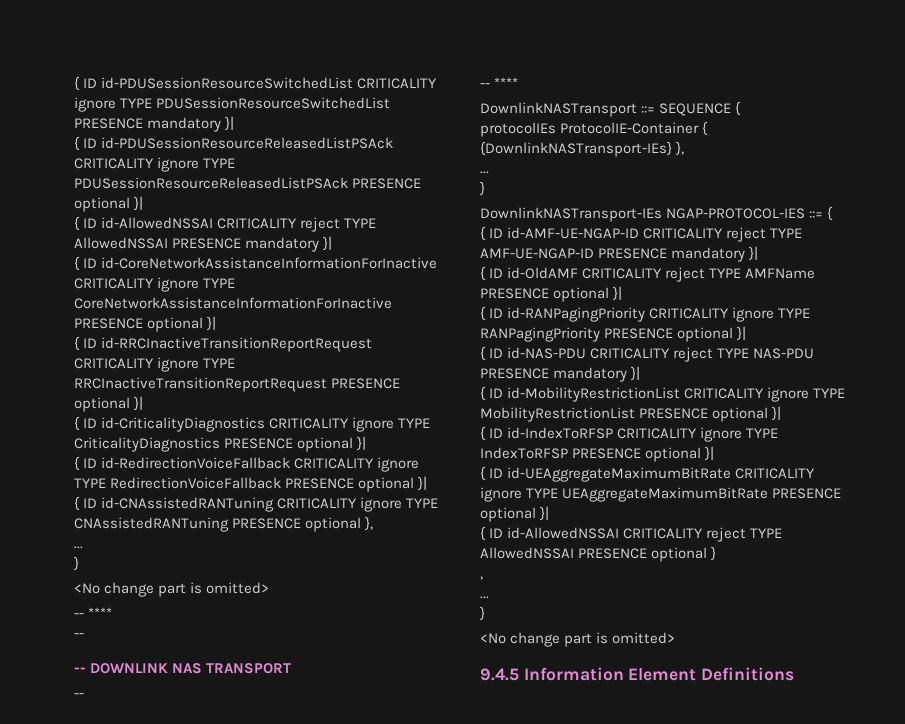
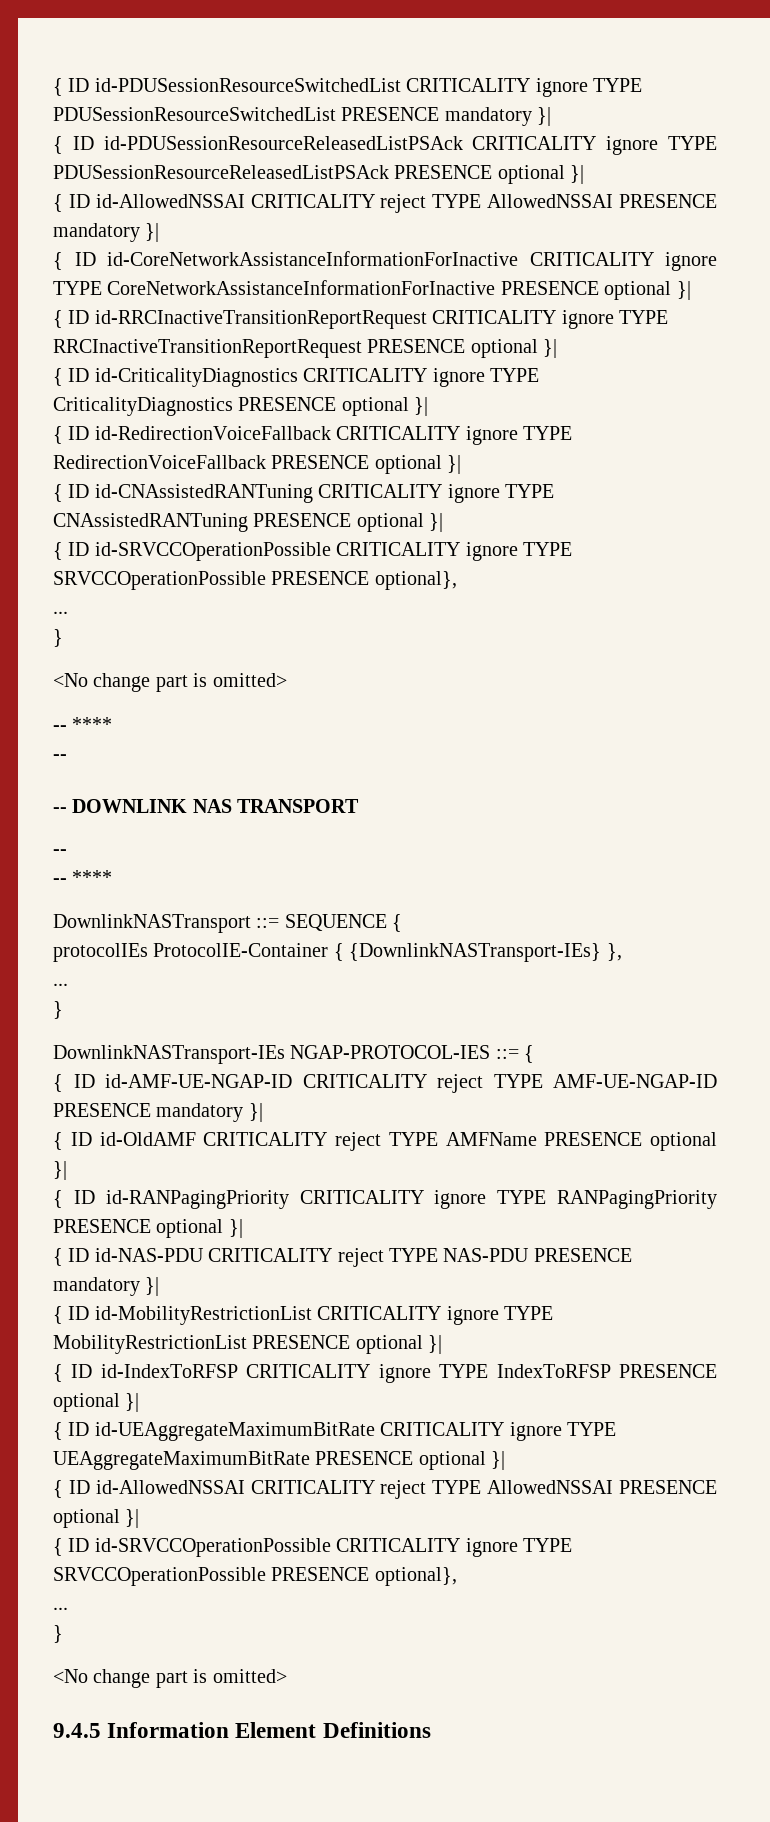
- { ID id-CNAssistedRANTuning CRITICALITY ignore TYPE CNAssistedRANTuning PRESENCE optional },
+ { ID id-CNAssistedRANTuning CRITICALITY ignore TYPE CNAssistedRANTuning PRESENCE optional }|
+ { ID id-SRVCCOperationPossible CRITICALITY ignore TYPE SRVCCOperationPossible PRESENCE optional},
- { ID id-AllowedNSSAI CRITICALITY reject TYPE AllowedNSSAI PRESENCE optional }
- ,
+ { ID id-AllowedNSSAI CRITICALITY reject TYPE AllowedNSSAI PRESENCE optional }|
+ { ID id-SRVCCOperationPossible CRITICALITY ignore TYPE SRVCCOperationPossible PRESENCE optional},

